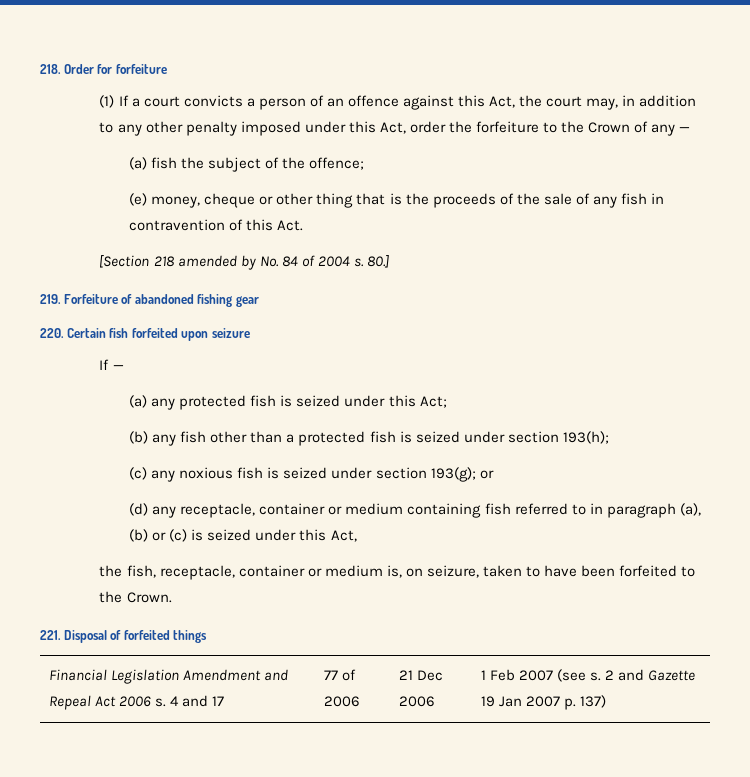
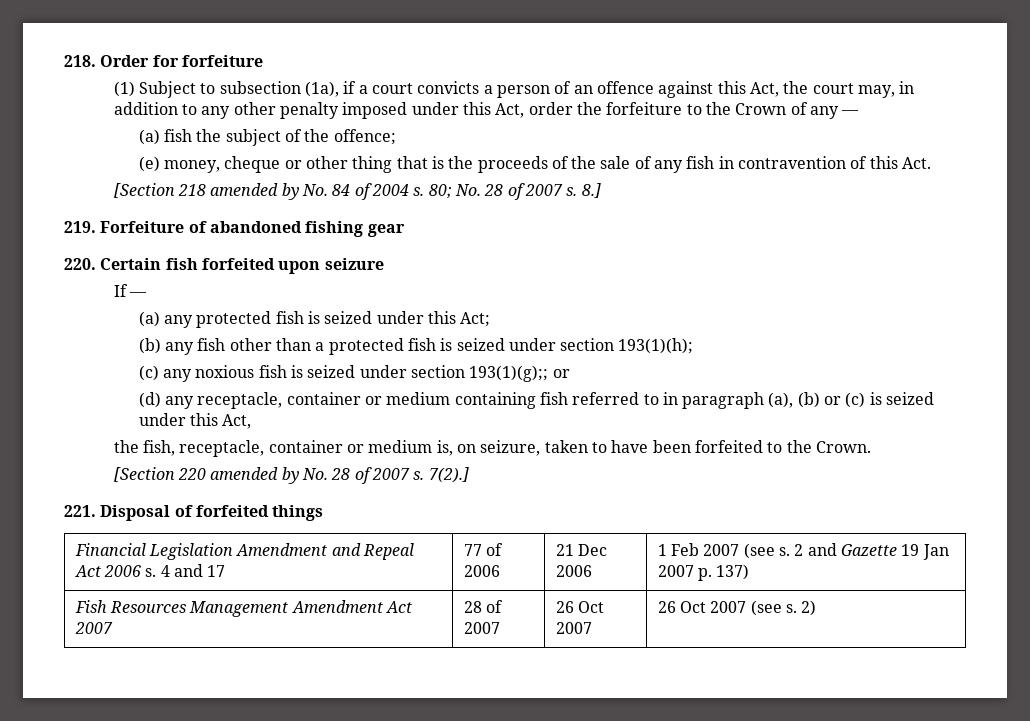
- (1) If a court convicts a person of an offence against this Act, the court may, in addition to any other penalty imposed under this Act, order the forfeiture to the Crown of any —
+ (1) Subject to subsection (1a), if a court convicts a person of an offence against this Act, the court may, in addition to any other penalty imposed under this Act, order the forfeiture to the Crown of any —
- 80.]
+ 80; No. 28 of 2007 s. 8.]
- (b) any fish other than a protected fish is seized under section 193(h);
+ (b) any fish other than a protected fish is seized under section 193(1)(h);
- (c) any noxious fish is seized under section 193(g); or
+ (c) any noxious fish is seized under section 193(1)(g);; or
+ [Section 220 amended by No. 28 of 2007 s. 7(2).]
+ Fish Resources Management Amendment Act 2007 | 28 of 2007 | 26 Oct 2007 | 26 Oct 2007 (see s. 2)

